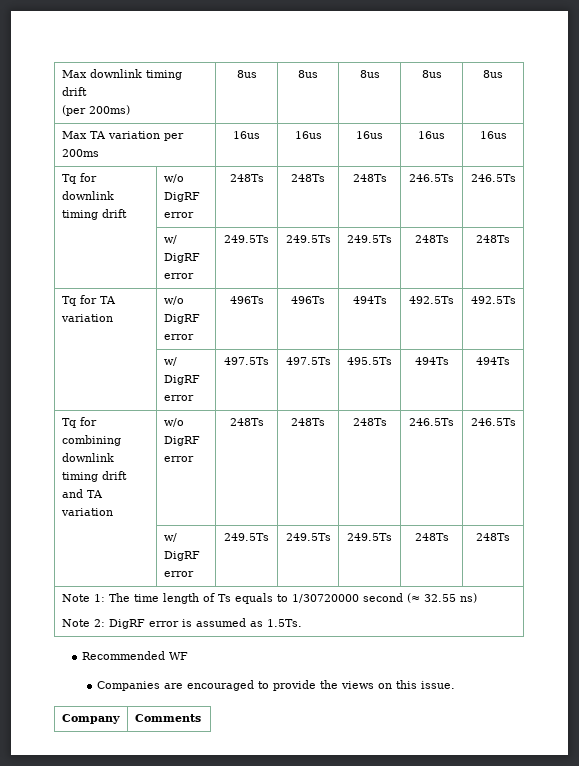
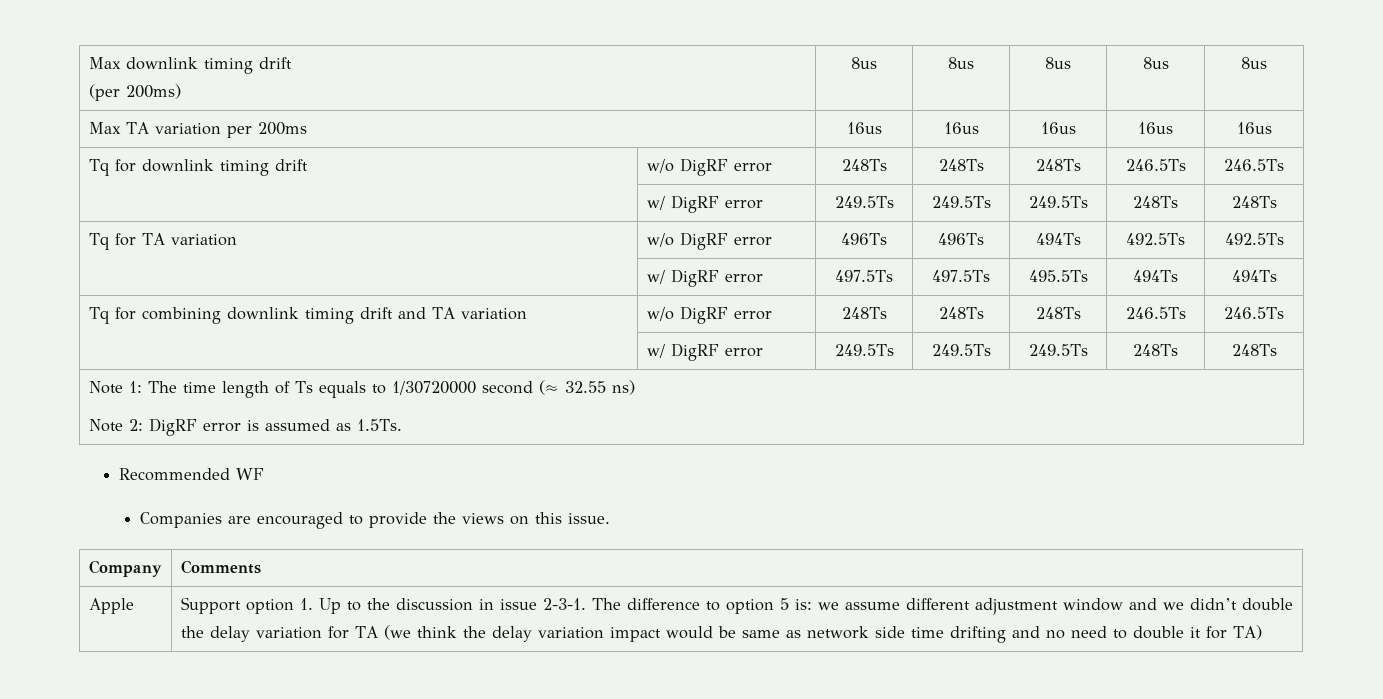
+ Apple | Support option 1. Up to the discussion in issue 2-3-1. The difference to option 5 is: we assume different adjustment window and we didn’t double the delay variation for TA (we think the delay variation impact would be same as network side time drifting and no need to double it for TA)

